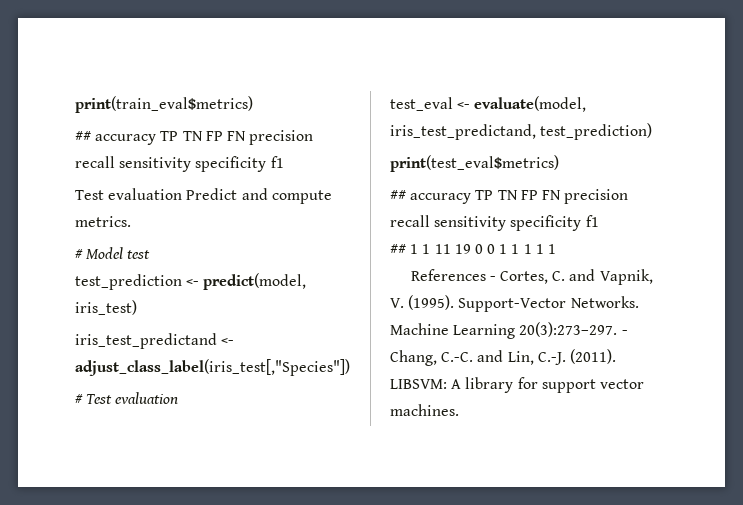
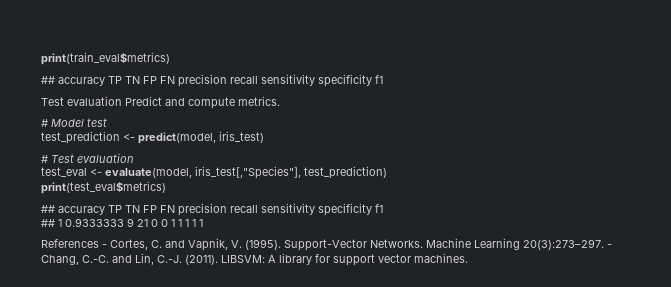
- iris_test_predictand <- adjust_class_label(iris_test[,"Species"])
- test_eval <- evaluate(model, iris_test_predictand, test_prediction)
+ test_eval <- evaluate(model, iris_test[,"Species"], test_prediction)
- ## 1 1 11 19 0 0 1 1 1 1 1
+ ## 1 0.9333333 9 21 0 0 1 1 1 1 1

